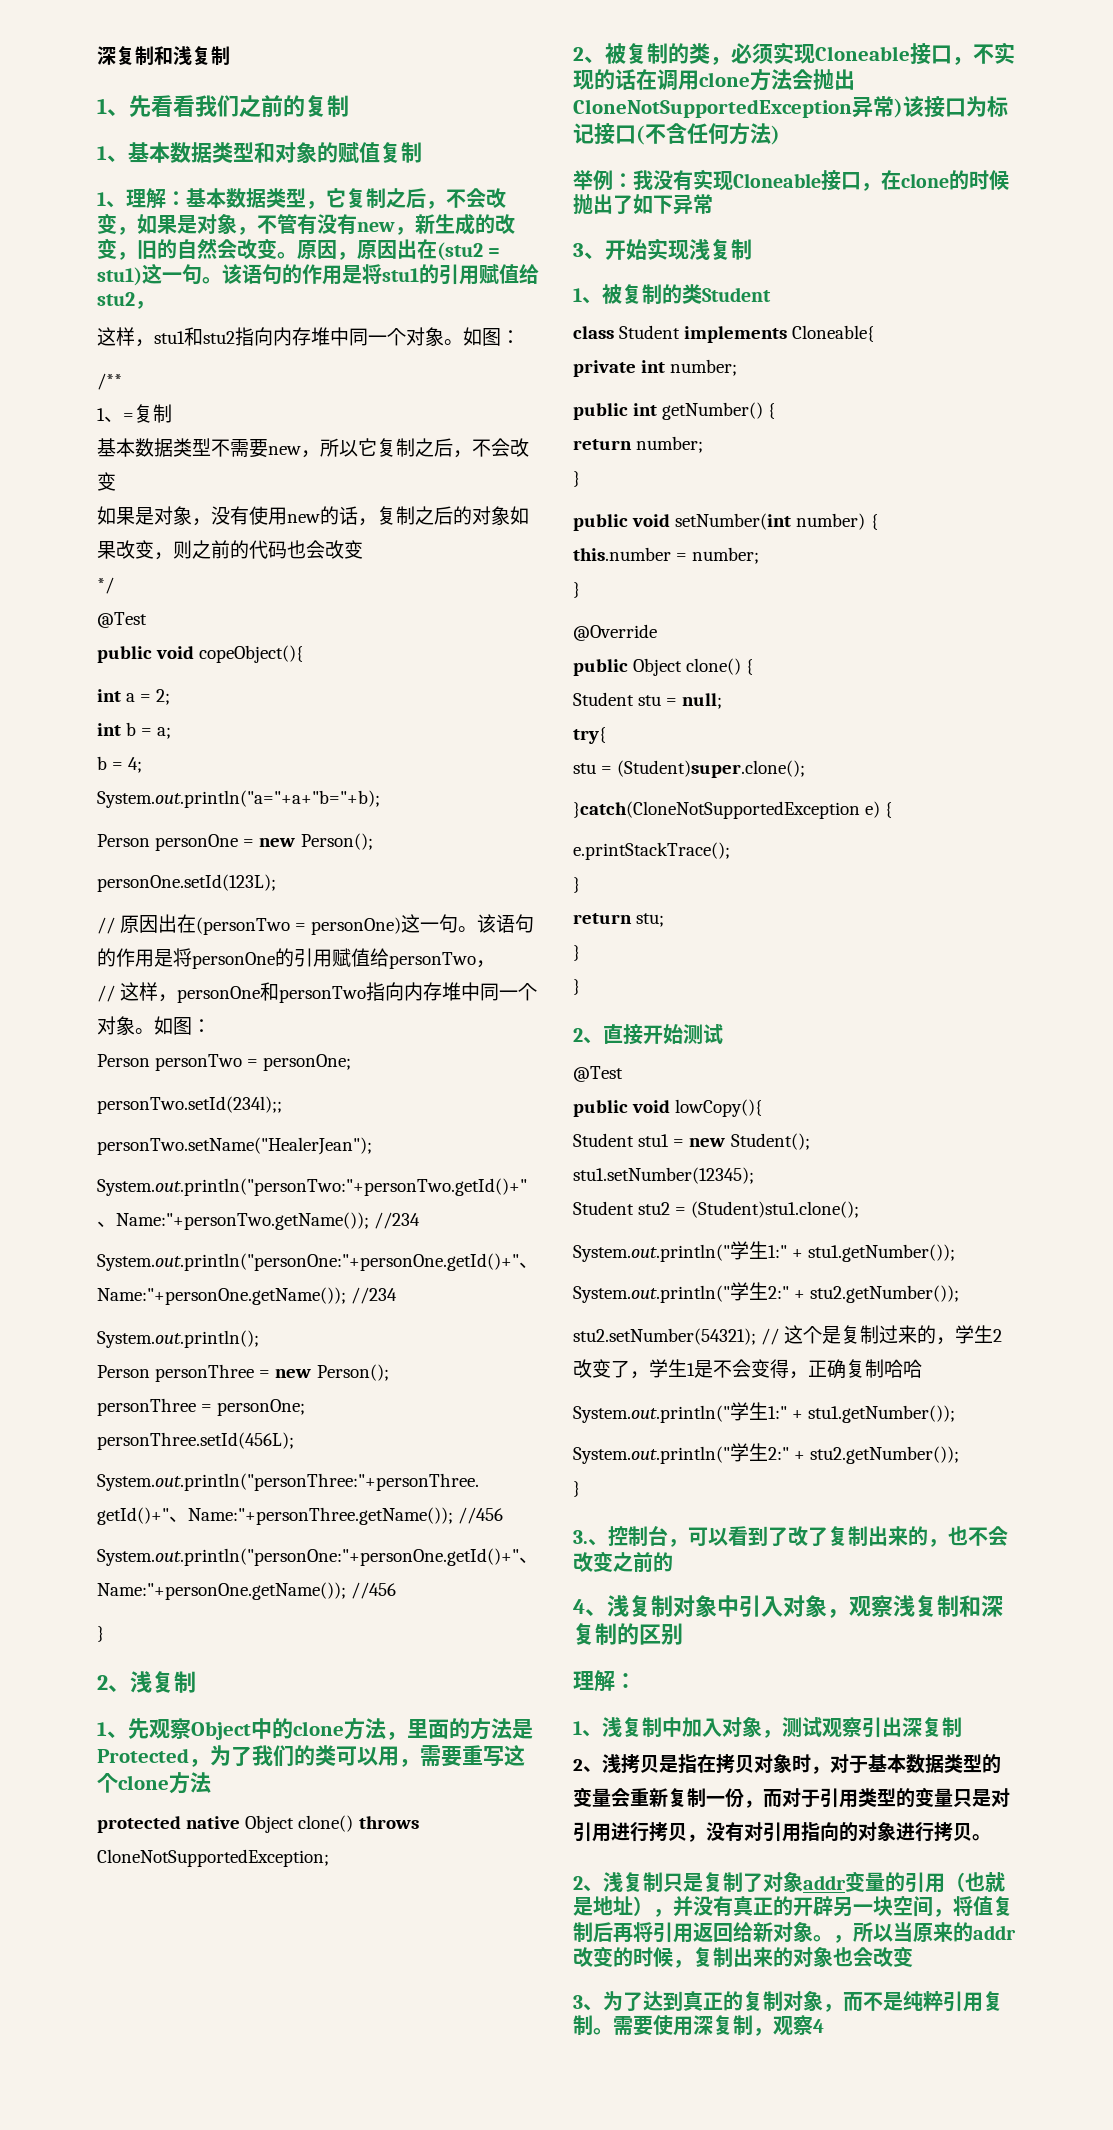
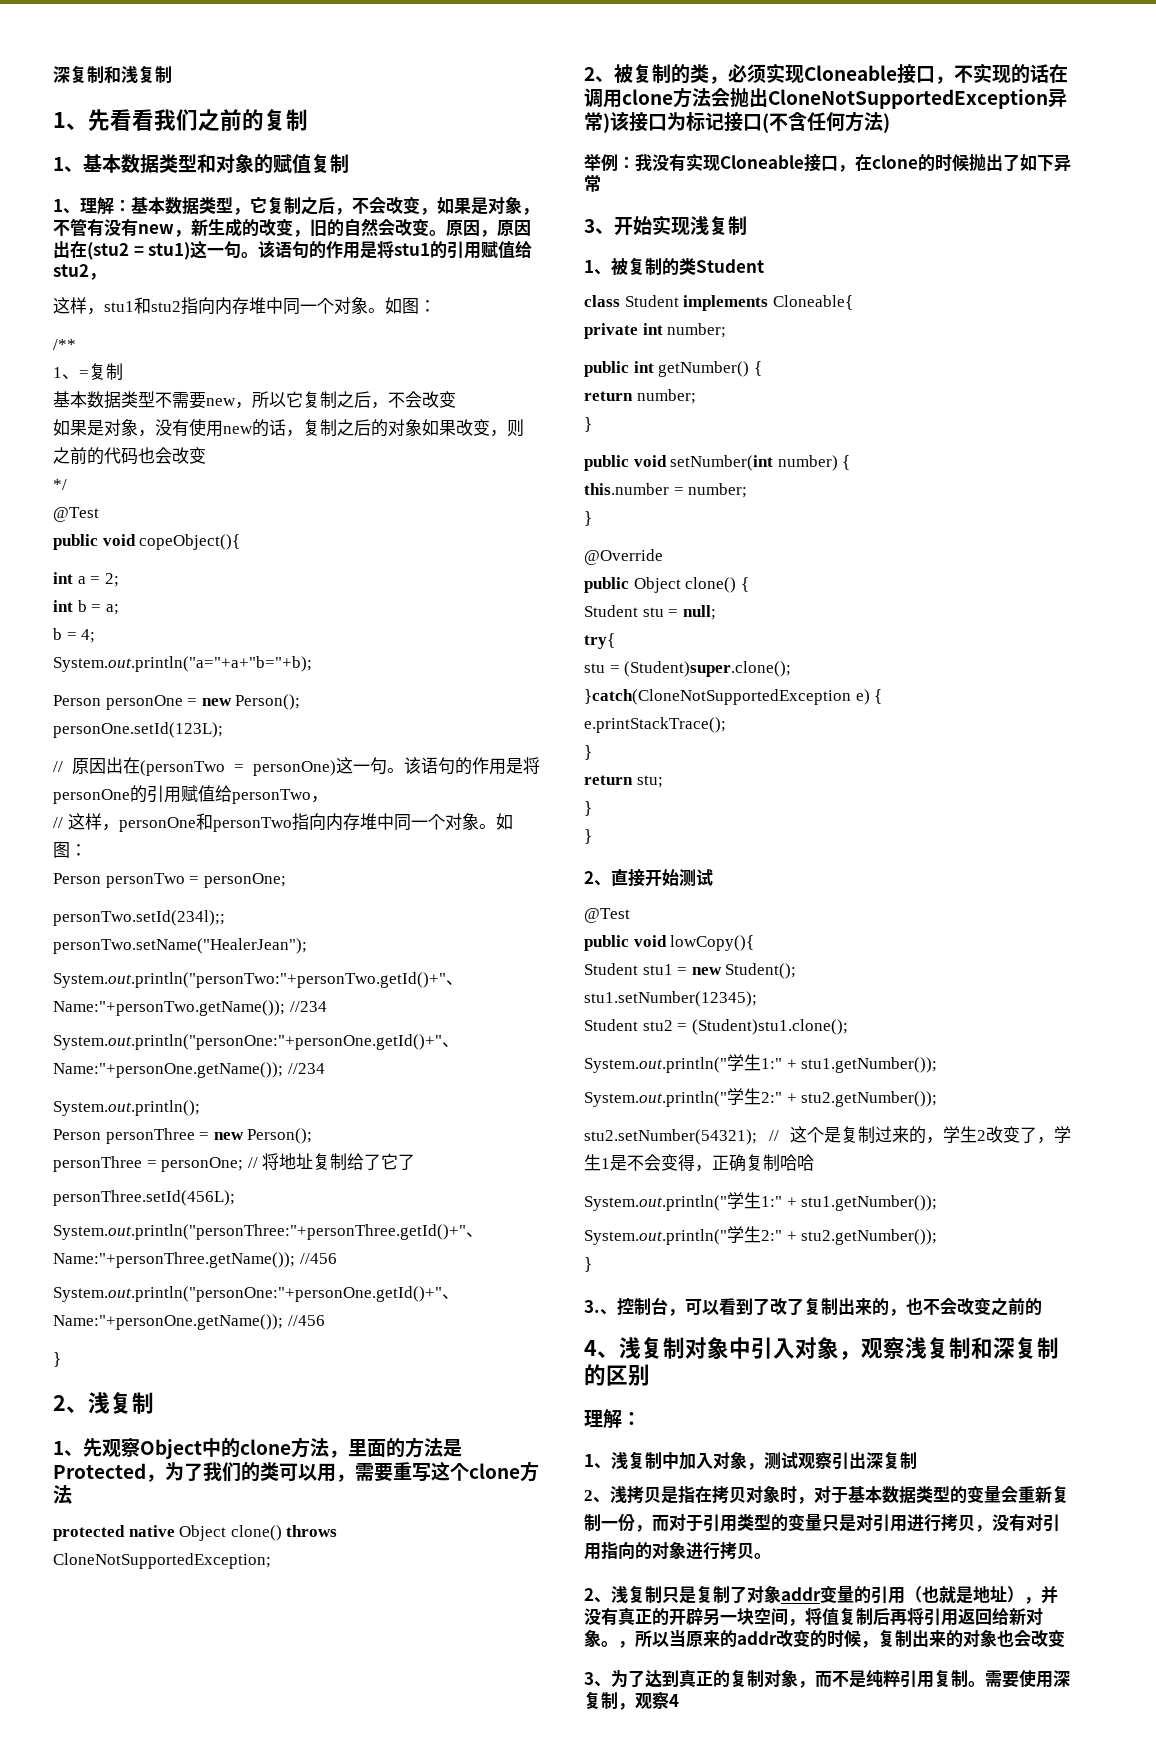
- personThree = personOne;
+ personThree = personOne; // 将地址复制给了它了

